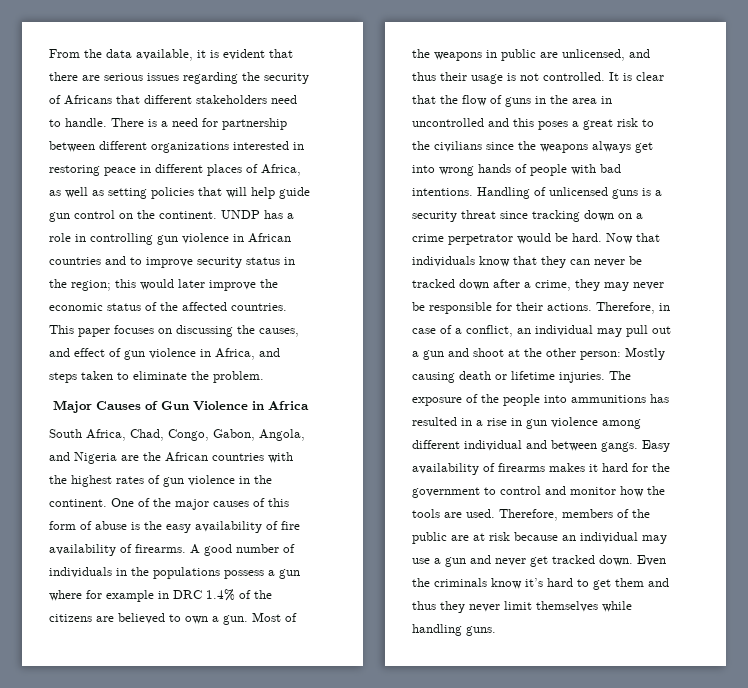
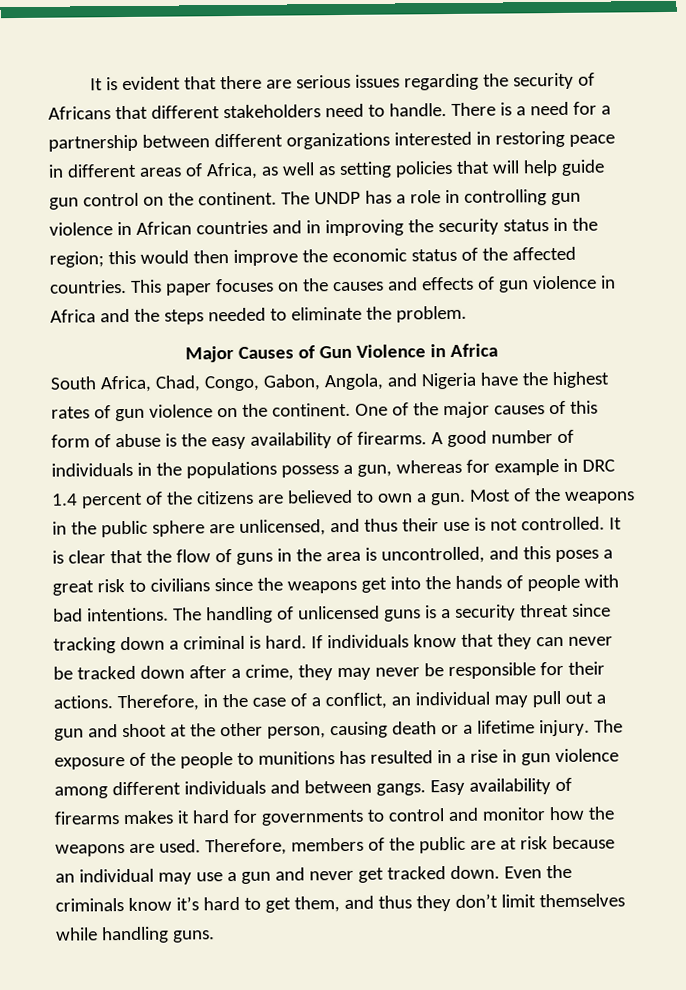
- From the data available, it is evident that there are serious issues regarding the security of Africans that different stakeholders need to handle.
+ It is evident that there are serious issues regarding the security of Africans that different stakeholders need to handle.
- There is a need for partnership between different organizations interested in restoring peace in different places of Africa, as well as setting policies that will help guide gun control on the continent.
+ There is a need for a partnership between different organizations interested in restoring peace in different areas of Africa, as well as setting policies that will help guide gun control on the continent.
- UNDP has a role in controlling gun violence in African countries and to improve security status in the region; this would later improve the economic status of the affected countries.
+ The UNDP has a role in controlling gun violence in African countries and in improving the security status in the region; this would then improve the economic status of the affected countries.
- This paper focuses on discussing the causes, and effect of gun violence in Africa, and steps taken to eliminate the problem.
+ This paper focuses on the causes and effects of gun violence in Africa and the steps needed to eliminate the problem.
- South Africa, Chad, Congo, Gabon, Angola, and Nigeria are the African countries with the highest rates of gun violence in the continent.
+ South Africa, Chad, Congo, Gabon, Angola, and Nigeria have the highest rates of gun violence on the continent.
- One of the major causes of this form of abuse is the easy availability of fire availability of firearms.
+ One of the major causes of this form of abuse is the easy availability of firearms.
- A good number of individuals in the populations possess a gun where for example in DRC 1.4% of the citizens are believed to own a gun.
+ A good number of individuals in the populations possess a gun, whereas for example in DRC 1.4 percent of the citizens are believed to own a gun.
- Most of the weapons in public are unlicensed, and thus their usage is not controlled.
+ Most of the weapons in the public sphere are unlicensed, and thus their use is not controlled.
- It is clear that the flow of guns in the area in uncontrolled and this poses a great risk to the civilians since the weapons always get into wrong hands of people with bad intentions.
+ It is clear that the flow of guns in the area is uncontrolled, and this poses a great risk to civilians since the weapons get into the hands of people with bad intentions.
- Handling of unlicensed guns is a security threat since tracking down on a crime perpetrator would be hard. Now that individuals know that they can never be tracked down after a crime, they may never be responsible for their actions.
+ The handling of unlicensed guns is a security threat since tracking down a criminal is hard. If individuals know that they can never be tracked down after a crime, they may never be responsible for their actions.
- Therefore, in case of a conflict, an individual may pull out a gun and shoot at the other person: Mostly causing death or lifetime injuries.
+ Therefore, in the case of a conflict, an individual may pull out a gun and shoot at the other person, causing death or a lifetime injury.
- The exposure of the people into ammunitions has resulted in a rise in gun violence among different individual and between gangs.
+ The exposure of the people to munitions has resulted in a rise in gun violence among different individuals and between gangs.
- Easy availability of firearms makes it hard for the government to control and monitor how the tools are used.
+ Easy availability of firearms makes it hard for governments to control and monitor how the weapons are used.
- Even the criminals know it’s hard to get them and thus they never limit themselves while handling guns.
+ Even the criminals know it’s hard to get them, and thus they don’t limit themselves while handling guns.

